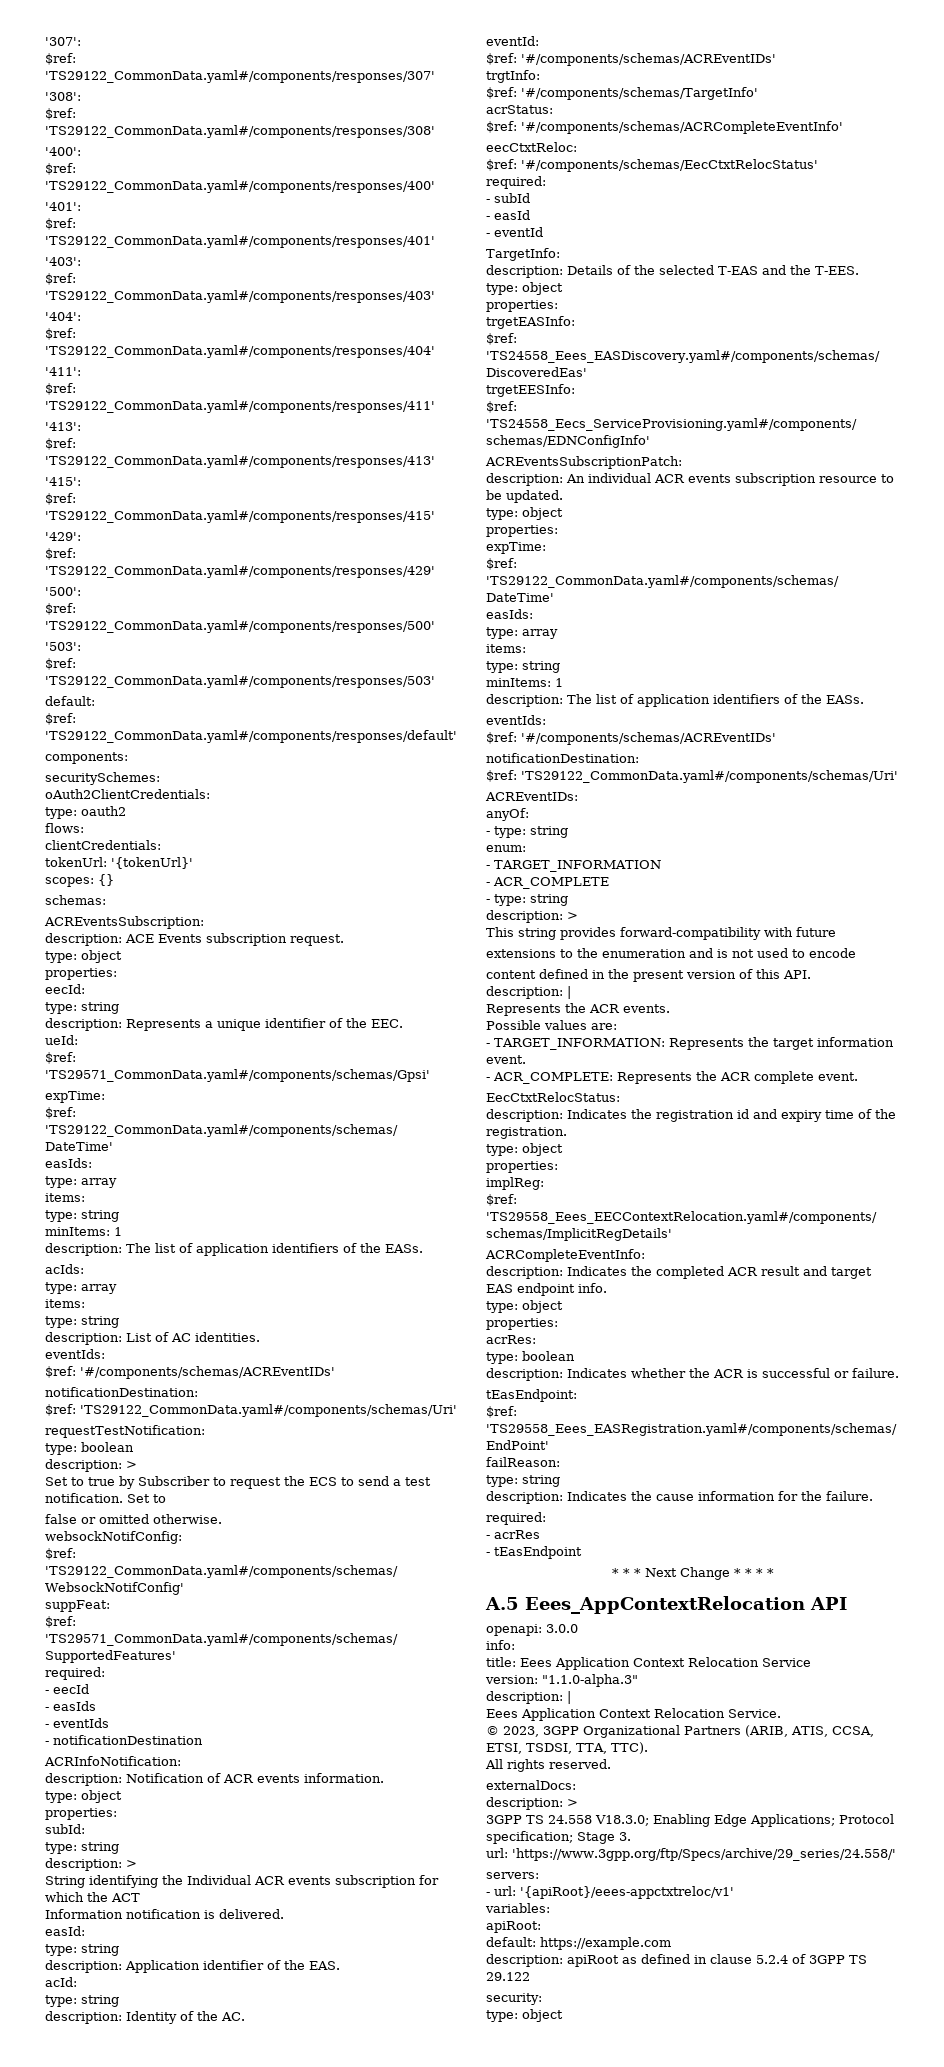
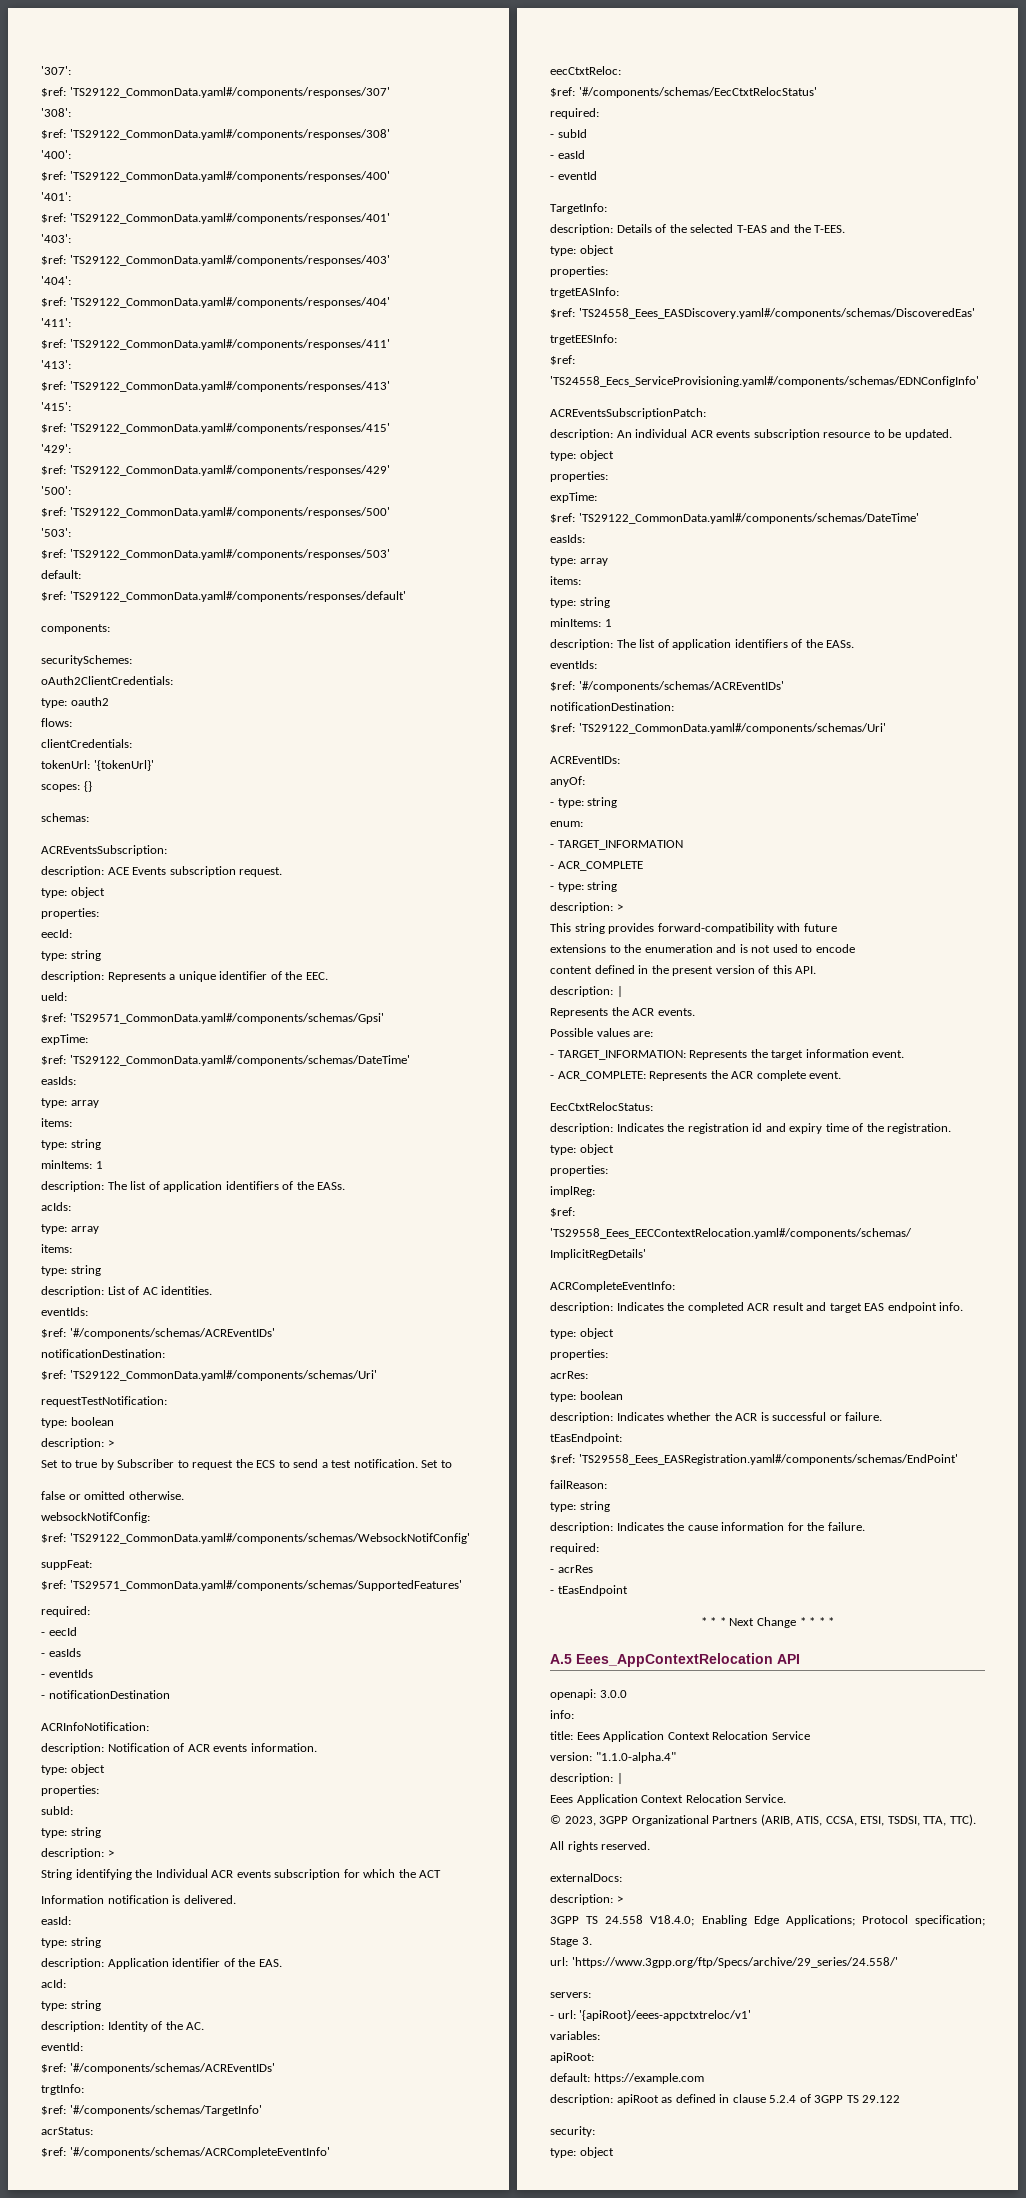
- version: "1.1.0-alpha.3"
+ version: "1.1.0-alpha.4"
- 3GPP TS 24.558 V18.3.0; Enabling Edge Applications; Protocol specification; Stage 3.
+ 3GPP TS 24.558 V18.4.0; Enabling Edge Applications; Protocol specification; Stage 3.

